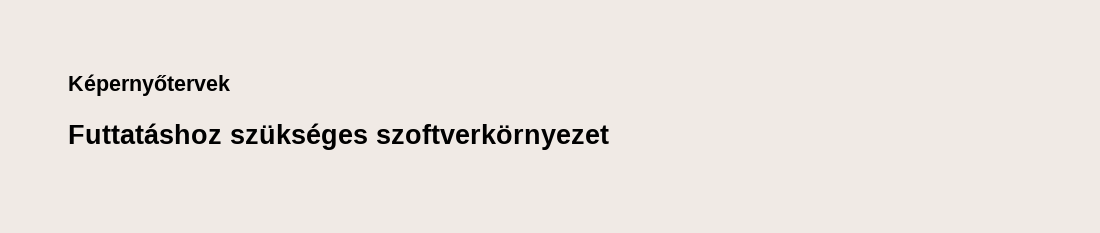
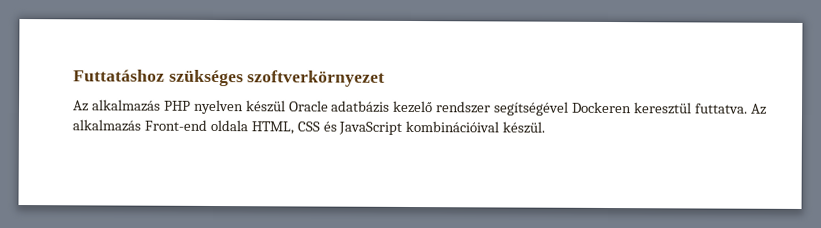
- Képernyőtervek
+ Az alkalmazás PHP nyelven készül Oracle adatbázis kezelő rendszer segítségével Dockeren keresztül futtatva. Az alkalmazás Front-end oldala HTML, CSS és JavaScript kombinációival készül.

